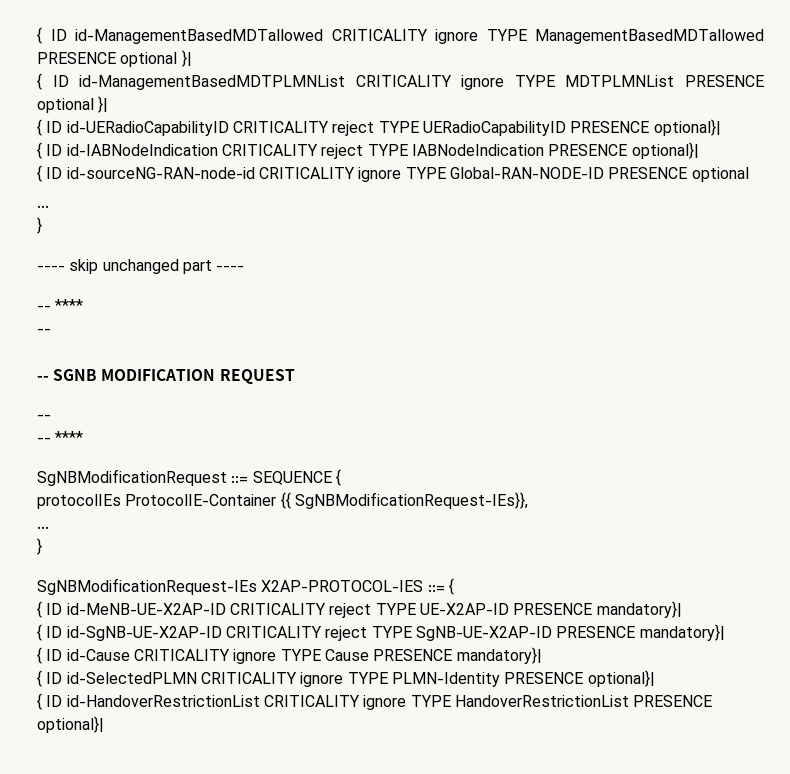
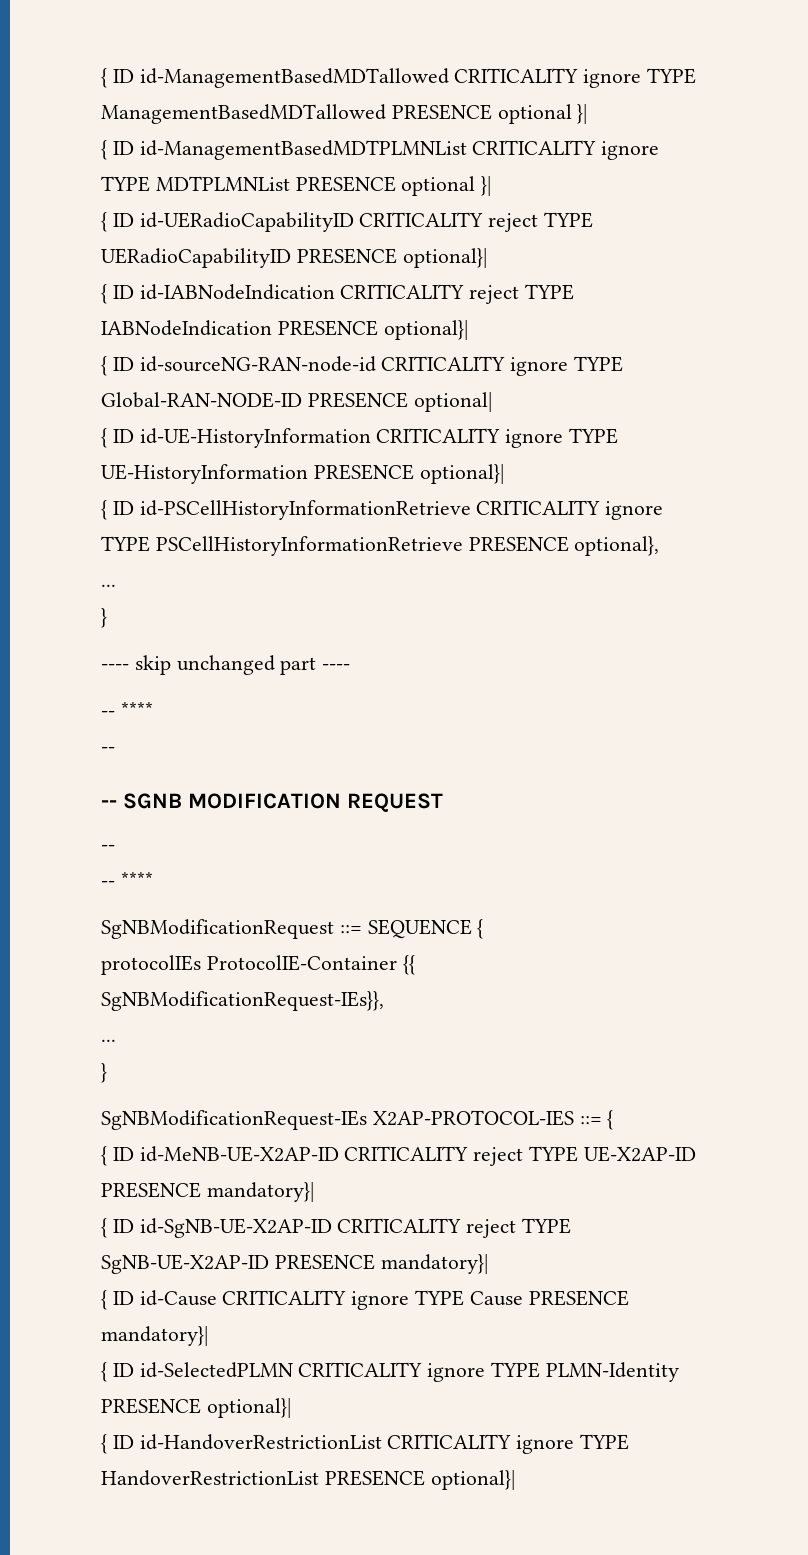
- { ID id-sourceNG-RAN-node-id CRITICALITY ignore TYPE Global-RAN-NODE-ID PRESENCE optional
+ { ID id-sourceNG-RAN-node-id CRITICALITY ignore TYPE Global-RAN-NODE-ID PRESENCE optional|
+ { ID id-UE-HistoryInformation CRITICALITY ignore TYPE UE-HistoryInformation PRESENCE optional}|
+ { ID id-PSCellHistoryInformationRetrieve CRITICALITY ignore TYPE PSCellHistoryInformationRetrieve PRESENCE optional},

